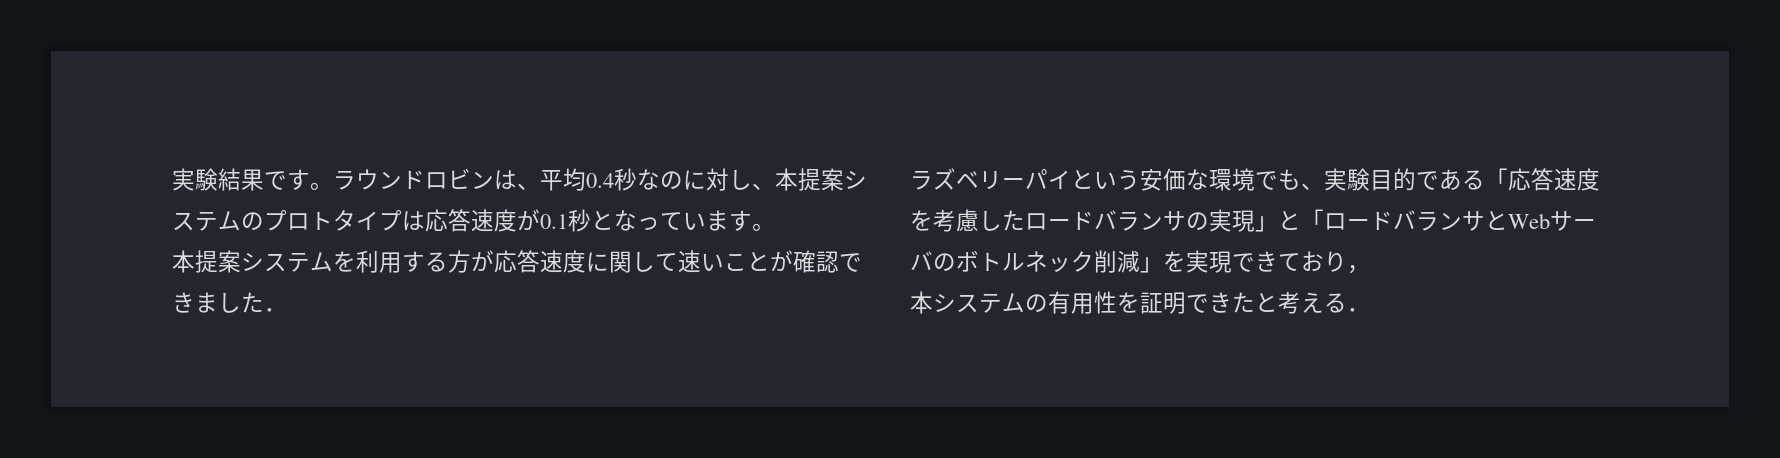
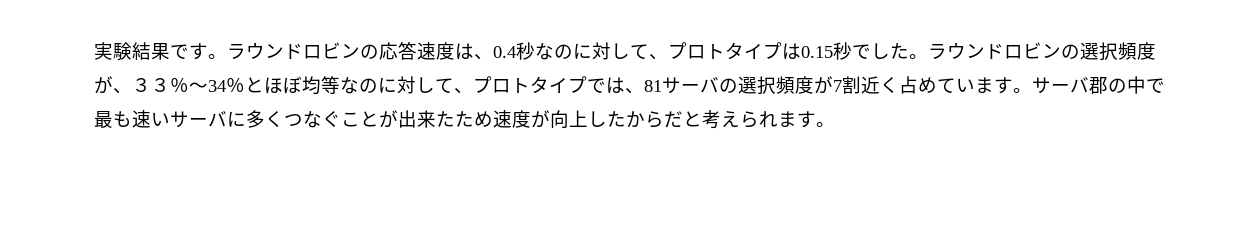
- ラウンドロビンは、平均0.4秒なのに対し、本提案システムのプロトタイプは応答速度が0.1秒となっています。
- 本提案システムを利用する方が応答速度に関して速いことが確認できました．
- ラズベリーパイという安価な環境でも、実験目的である「応答速度を考慮したロードバランサの実現」と「ロードバランサとWebサーバのボトルネック削減」を実現できており，
- 本システムの有用性を証明できたと考える．
+ ラウンドロビンの応答速度は、0.4秒なのに対して、プロトタイプは0.15秒でした。ラウンドロビンの選択頻度が、３３％～34％とほぼ均等なのに対して、プロトタイプでは、81サーバの選択頻度が7割近く占めています。サーバ郡の中で最も速いサーバに多くつなぐことが出来たため速度が向上したからだと考えられます。

